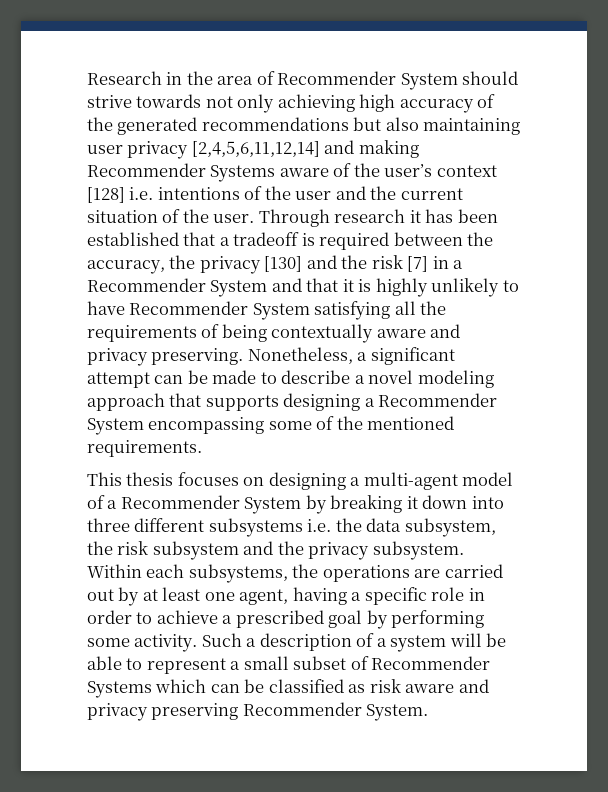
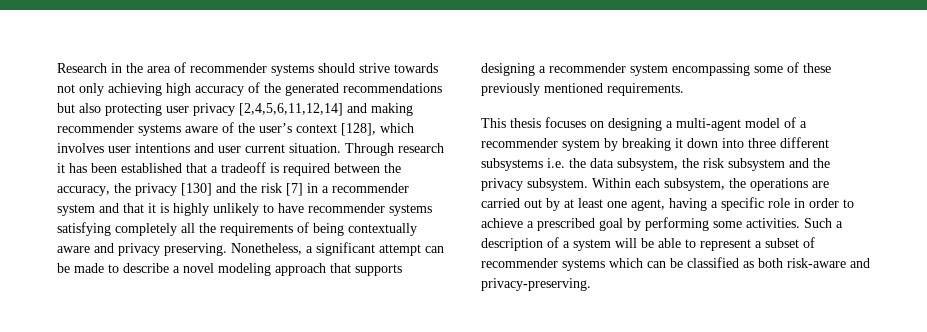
- Research in the area of Recommender System should strive towards not only achieving high accuracy of the generated recommendations but also maintaining user privacy [2,4,5,6,11,12,14] and making Recommender Systems aware of the user’s context [128] i.e. intentions of the user and the current situation of the user.
+ Research in the area of recommender systems should strive towards not only achieving high accuracy of the generated recommendations but also protecting user privacy [2,4,5,6,11,12,14] and making recommender systems aware of the user’s context [128], which involves user intentions and user current situation.
- Through research it has been established that a tradeoff is required between the accuracy, the privacy [130] and the risk [7] in a Recommender System and that it is highly unlikely to have Recommender System satisfying all the requirements of being contextually aware and privacy preserving.
+ Through research it has been established that a tradeoff is required between the accuracy, the privacy [130] and the risk [7] in a recommender system and that it is highly unlikely to have recommender systems satisfying completely all the requirements of being contextually aware and privacy preserving.
- Nonetheless, a significant attempt can be made to describe a novel modeling approach that supports designing a Recommender System encompassing some of the mentioned requirements.
+ Nonetheless, a significant attempt can be made to describe a novel modeling approach that supports designing a recommender system encompassing some of these previously mentioned requirements.
- This thesis focuses on designing a multi-agent model of a Recommender System by breaking it down into three different subsystems i.e. the data subsystem, the risk subsystem and the privacy subsystem.
+ This thesis focuses on designing a multi-agent model of a recommender system by breaking it down into three different subsystems i.e. the data subsystem, the risk subsystem and the privacy subsystem.
- Within each subsystems, the operations are carried out by at least one agent, having a specific role in order to achieve a prescribed goal by performing some activity.
+ Within each subsystem, the operations are carried out by at least one agent, having a specific role in order to achieve a prescribed goal by performing some activities.
- Such a description of a system will be able to represent a small subset of Recommender Systems which can be classified as risk aware and privacy preserving Recommender System.
+ Such a description of a system will be able to represent a subset of recommender systems which can be classified as both risk-aware and privacy-preserving.

